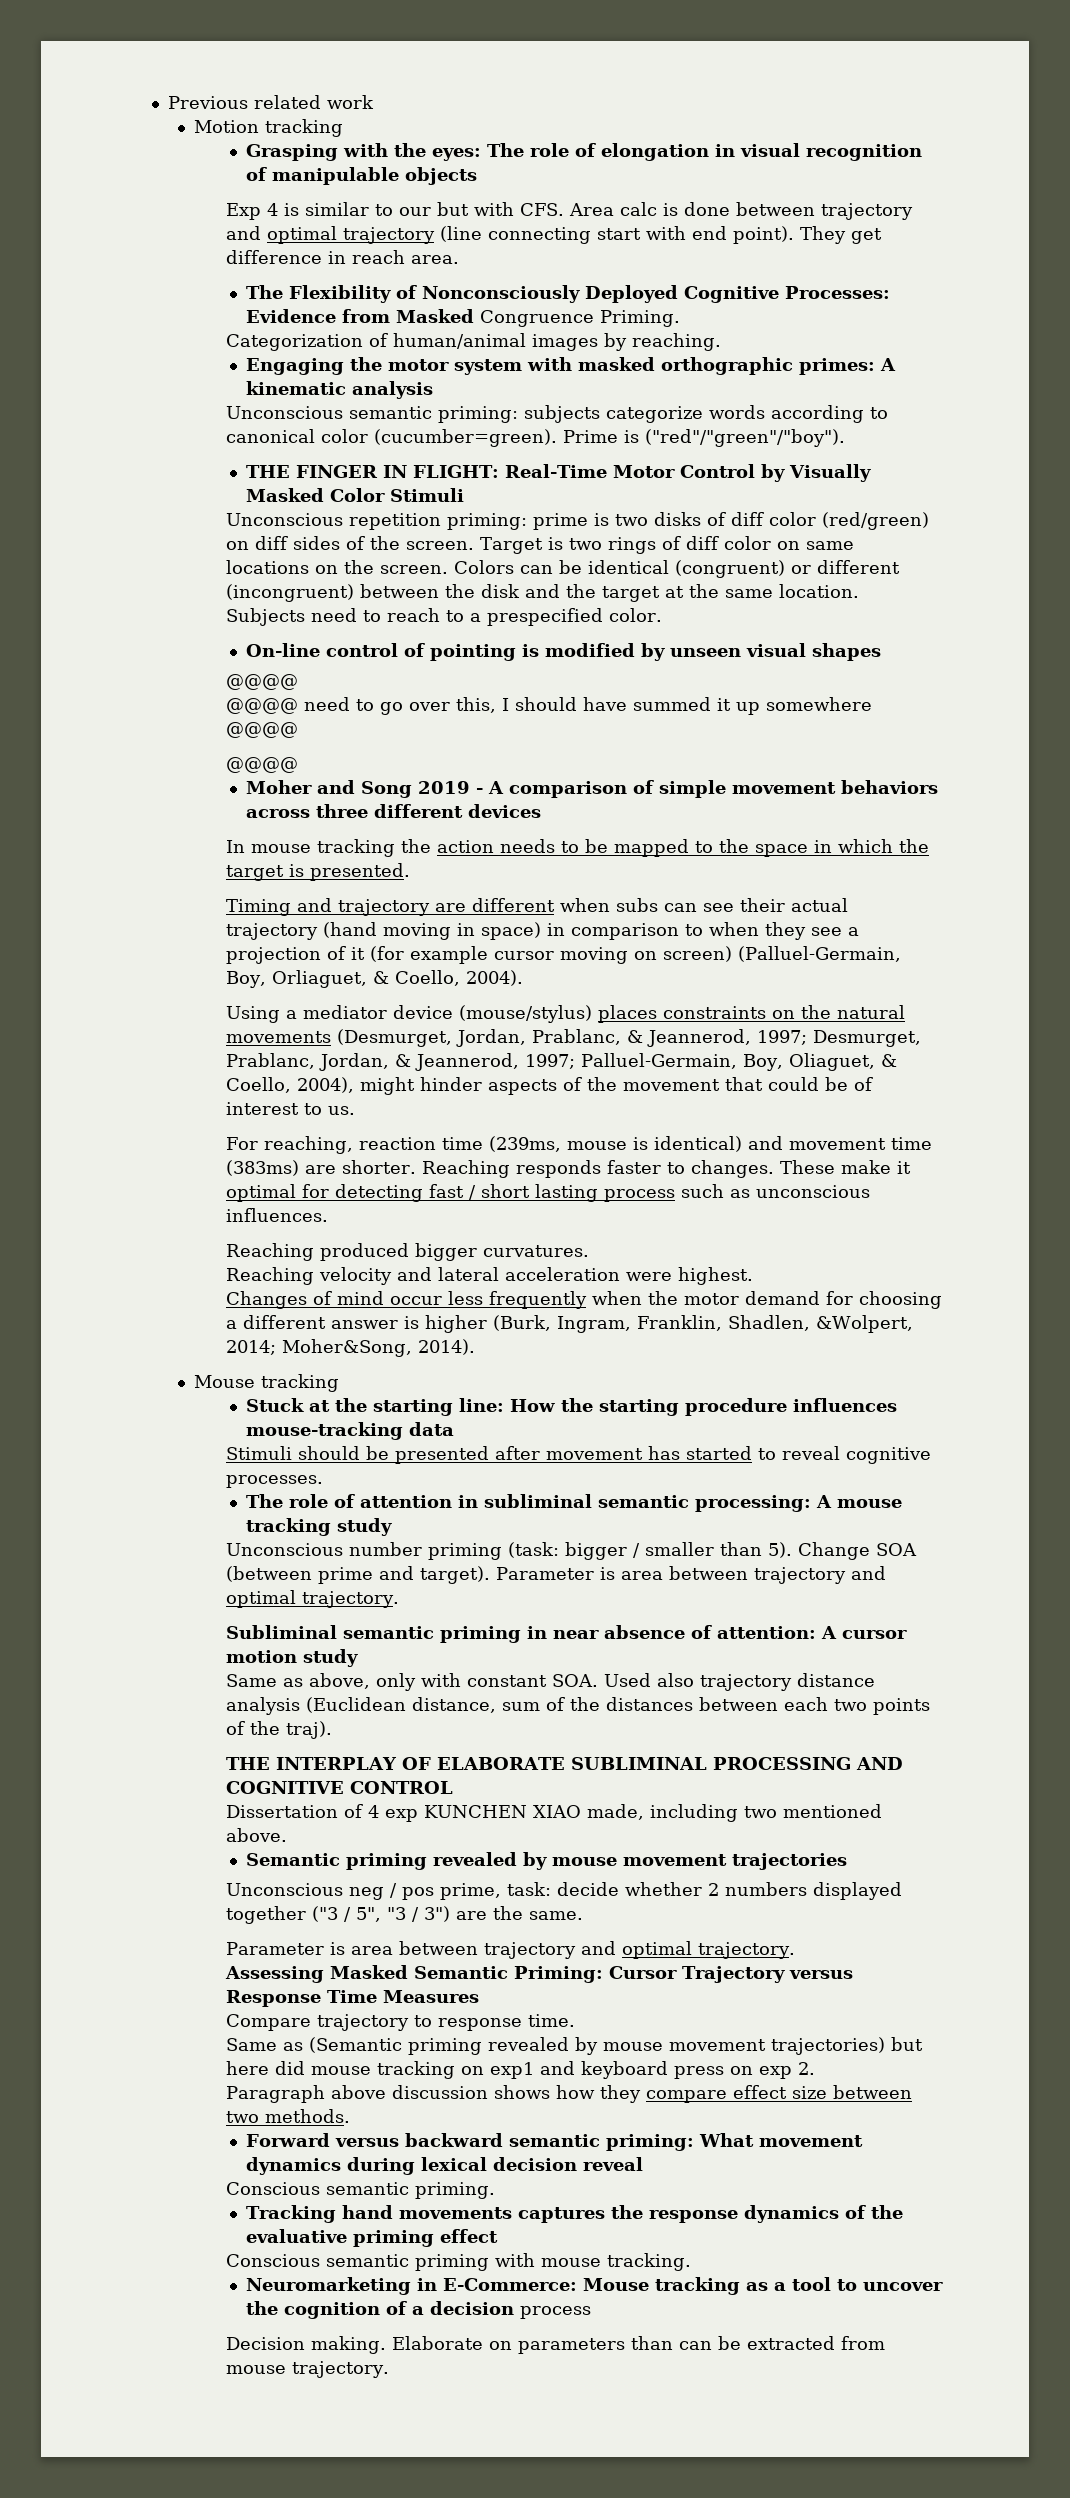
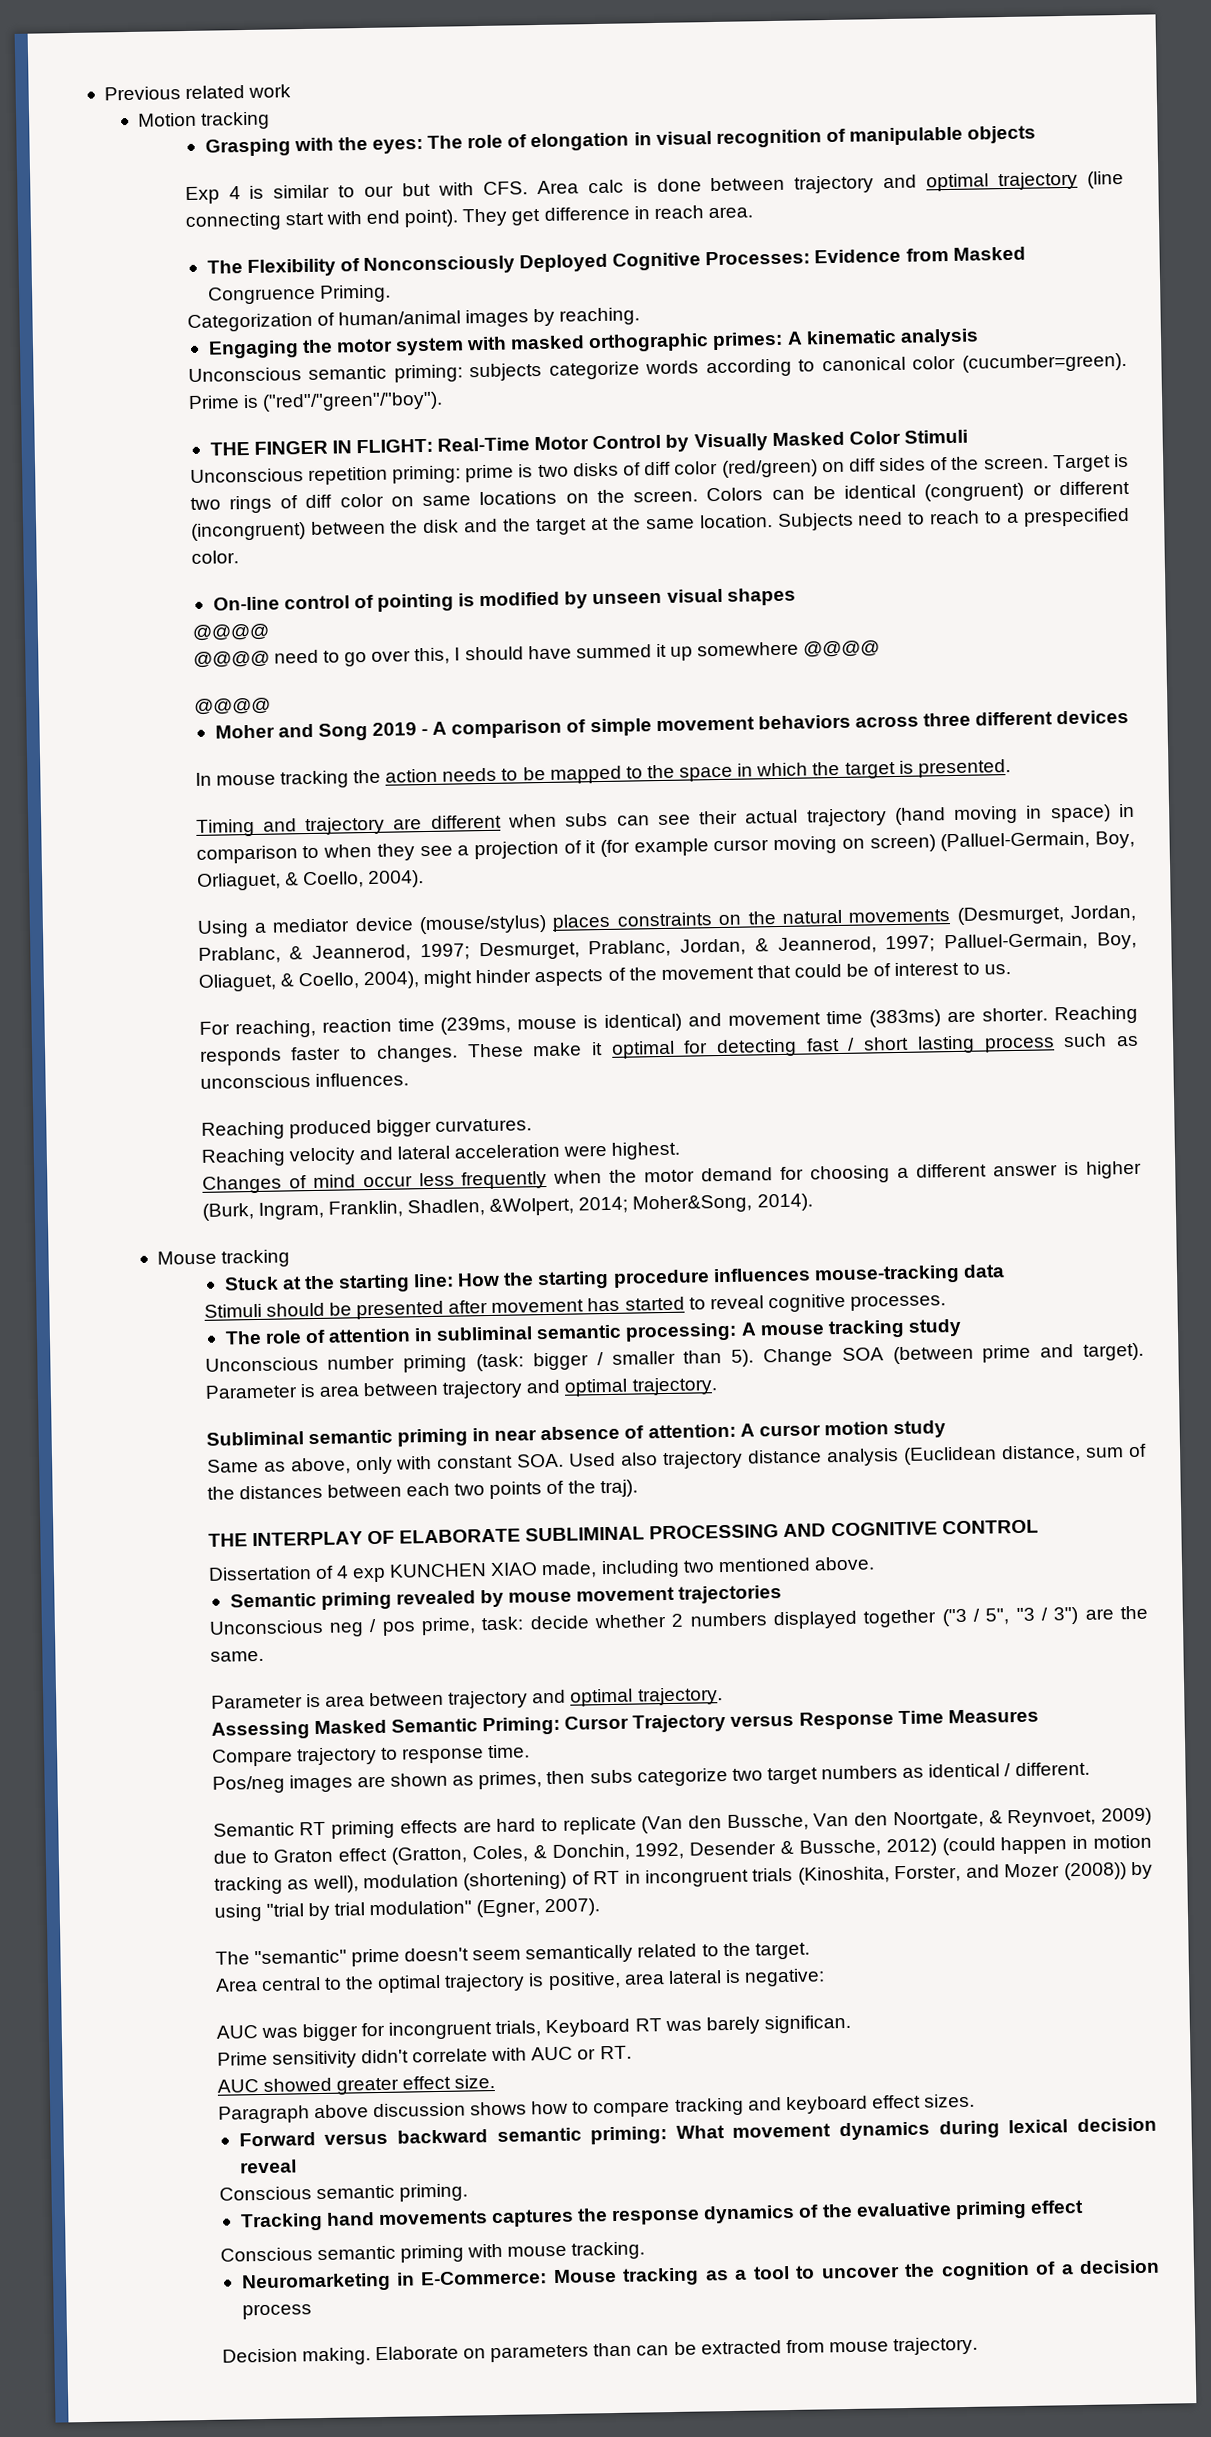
- Same as (Semantic priming revealed by mouse movement trajectories) but here did mouse tracking on exp1 and keyboard press on exp 2.
+ Pos/neg images are shown as primes, then subs categorize two target numbers as identical / different.
+ Semantic RT priming effects are hard to replicate (Van den Bussche, Van den Noortgate, & Reynvoet, 2009) due to Graton effect (Gratton, Coles, & Donchin, 1992, Desender & Bussche, 2012) (could happen in motion tracking as well), modulation (shortening) of RT in incongruent trials (Kinoshita, Forster, and Mozer (2008)) by using "trial by trial modulation" (Egner, 2007).
+ The "semantic" prime doesn't seem semantically related to the target.
+ Area central to the optimal trajectory is positive, area lateral is negative:
+ AUC was bigger for incongruent trials, Keyboard RT was barely significan.
+ Prime sensitivity didn't correlate with AUC or RT.
+ AUC showed greater effect size.
- Paragraph above discussion shows how they compare effect size between two methods.
+ Paragraph above discussion shows how to compare tracking and keyboard effect sizes.

